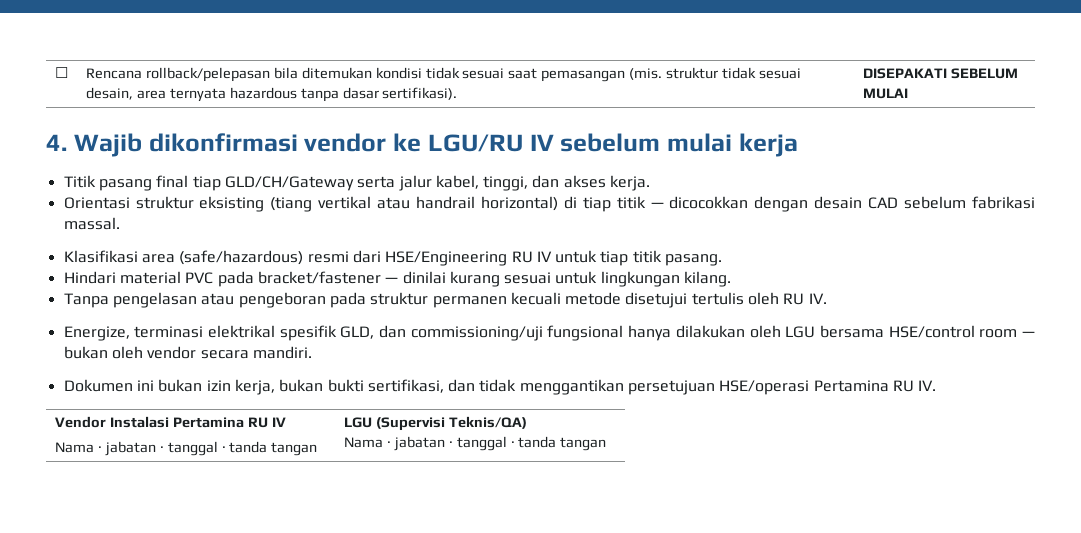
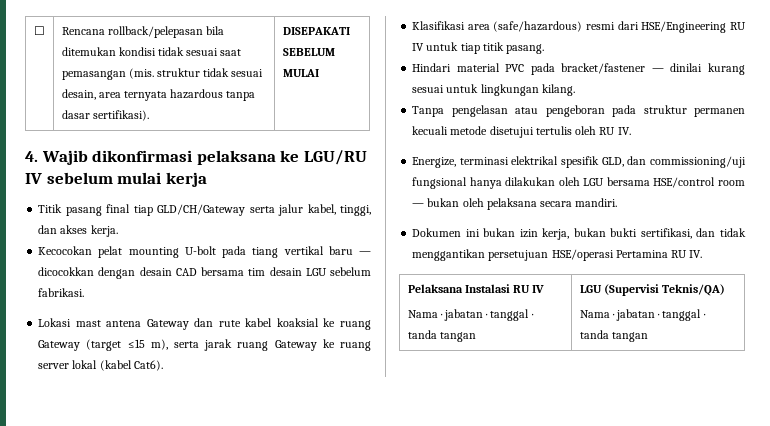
- 4. Wajib dikonfirmasi vendor ke LGU/RU IV sebelum mulai kerja
+ 4. Wajib dikonfirmasi pelaksana ke LGU/RU IV sebelum mulai kerja
- Orientasi struktur eksisting (tiang vertikal atau handrail horizontal) di tiap titik — dicocokkan dengan desain CAD sebelum fabrikasi massal.
+ Kecocokan pelat mounting U-bolt pada tiang vertikal baru — dicocokkan dengan desain CAD bersama tim desain LGU sebelum fabrikasi.
+ Lokasi mast antena Gateway dan rute kabel koaksial ke ruang Gateway (target ≤15 m), serta jarak ruang Gateway ke ruang server lokal (kabel Cat6).
- Energize, terminasi elektrikal spesifik GLD, dan commissioning/uji fungsional hanya dilakukan oleh LGU bersama HSE/control room — bukan oleh vendor secara mandiri.
+ Energize, terminasi elektrikal spesifik GLD, dan commissioning/uji fungsional hanya dilakukan oleh LGU bersama HSE/control room — bukan oleh pelaksana secara mandiri.
- Vendor Instalasi Pertamina RU IV
+ Pelaksana Instalasi RU IV

